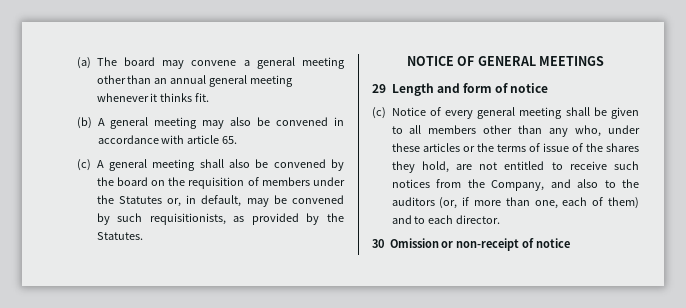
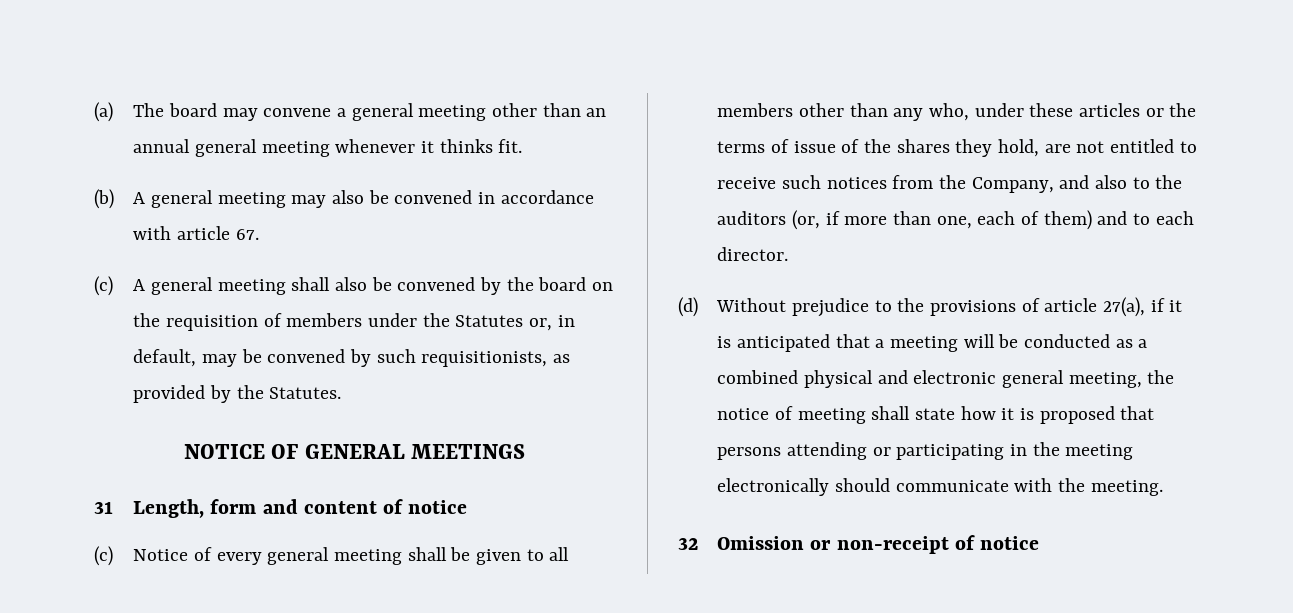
- (b) A general meeting may also be convened in accordance with article 65.
+ (b) A general meeting may also be convened in accordance with article 67.
- 29 Length and form of notice
+ 31 Length, form and content of notice
- 30 Omission or non-receipt of notice
+ (d) Without prejudice to the provisions of article 27(a), if it is anticipated that a meeting will be conducted as a combined physical and electronic general meeting, the notice of meeting shall state how it is proposed that persons attending or participating in the meeting electronically should communicate with the meeting.
+ 32 Omission or non-receipt of notice

